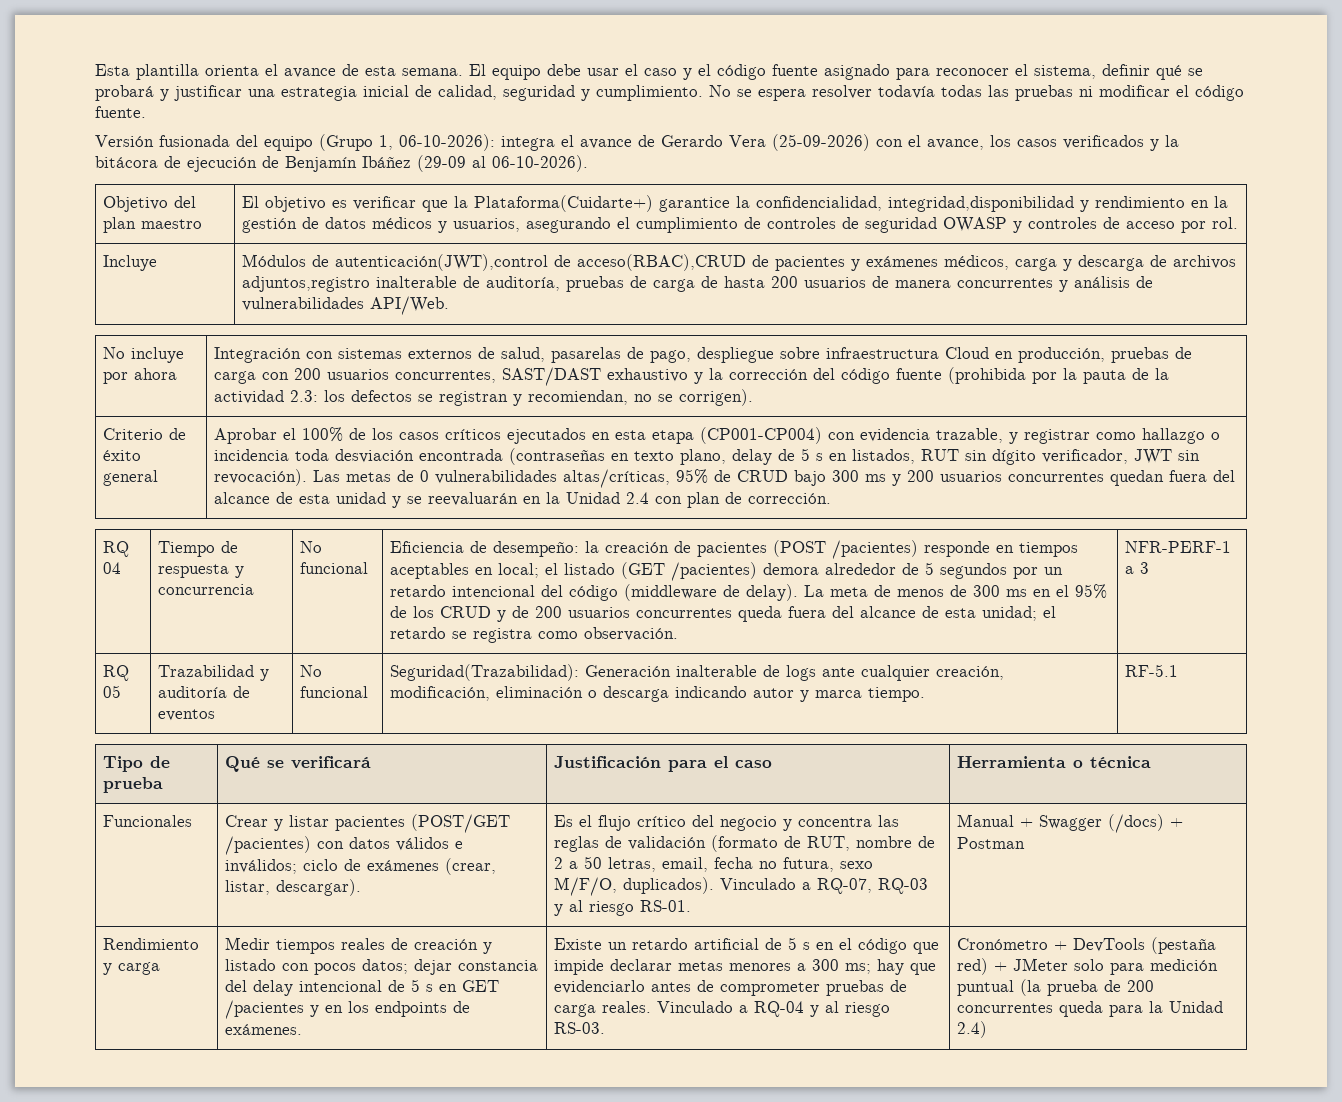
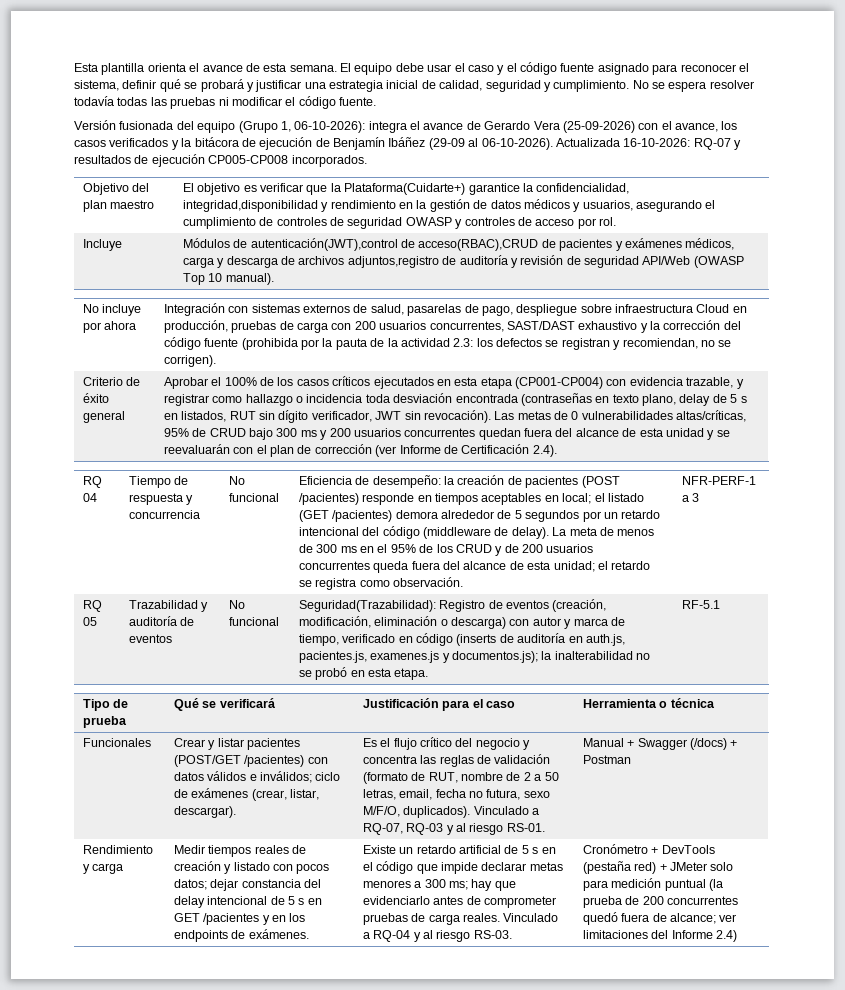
+ Actualizada 16-10-2026: RQ-07 y resultados de ejecución CP005-CP008 incorporados.
- Incluye | Módulos de autenticación(JWT),control de acceso(RBAC),CRUD de pacientes y exámenes médicos, carga y descarga de archivos adjuntos,registro inalterable de auditoría, pruebas de carga de hasta 200 usuarios de manera concurrentes y análisis de vulnerabilidades API/Web.
+ Incluye | Módulos de autenticación(JWT),control de acceso(RBAC),CRUD de pacientes y exámenes médicos, carga y descarga de archivos adjuntos,registro de auditoría y revisión de seguridad API/Web (OWASP Top 10 manual).
- Las metas de 0 vulnerabilidades altas/críticas, 95% de CRUD bajo 300 ms y 200 usuarios concurrentes quedan fuera del alcance de esta unidad y se reevaluarán en la Unidad 2.4 con plan de corrección.
+ Las metas de 0 vulnerabilidades altas/críticas, 95% de CRUD bajo 300 ms y 200 usuarios concurrentes quedan fuera del alcance de esta unidad y se reevaluarán con el plan de corrección (ver Informe de Certificación 2.4).
- Seguridad(Trazabilidad): Generación inalterable de logs ante cualquier creación, modificación, eliminación o descarga indicando autor y marca tiempo.
+ Seguridad(Trazabilidad): Registro de eventos (creación, modificación, eliminación o descarga) con autor y marca de tiempo, verificado en código (inserts de auditoría en auth.js, pacientes.js, examenes.js y documentos.js); la inalterabilidad no se probó en esta etapa.
- Cronómetro + DevTools (pestaña red) + JMeter solo para medición puntual (la prueba de 200 concurrentes queda para la Unidad 2.4)
+ Cronómetro + DevTools (pestaña red) + JMeter solo para medición puntual (la prueba de 200 concurrentes quedó fuera de alcance; ver limitaciones del Informe 2.4)

